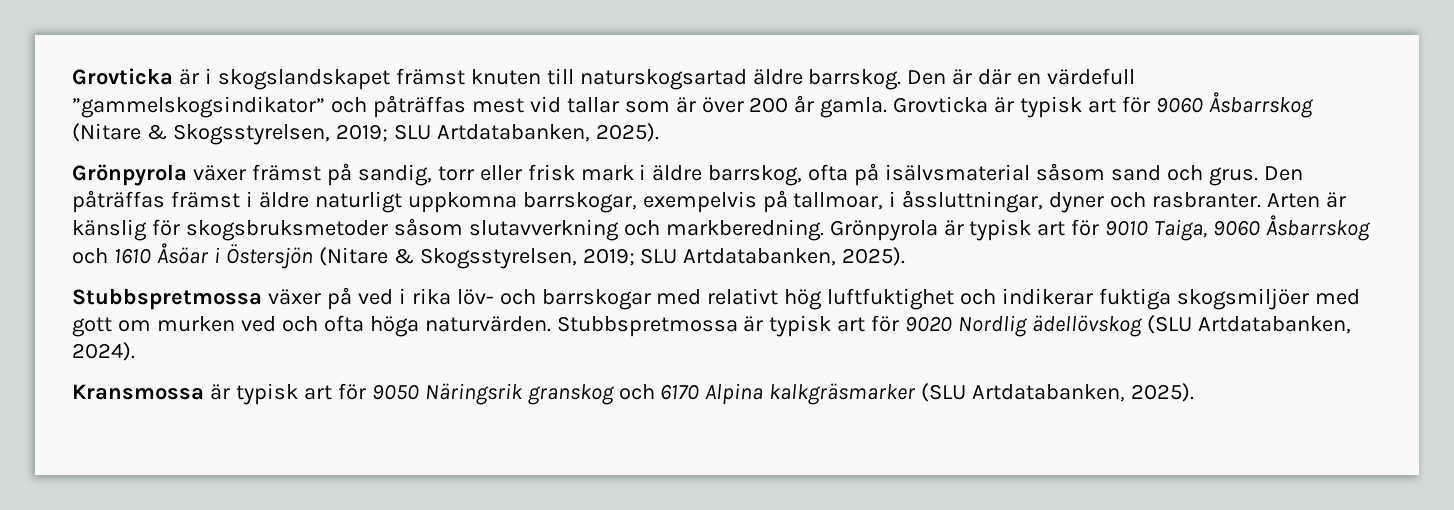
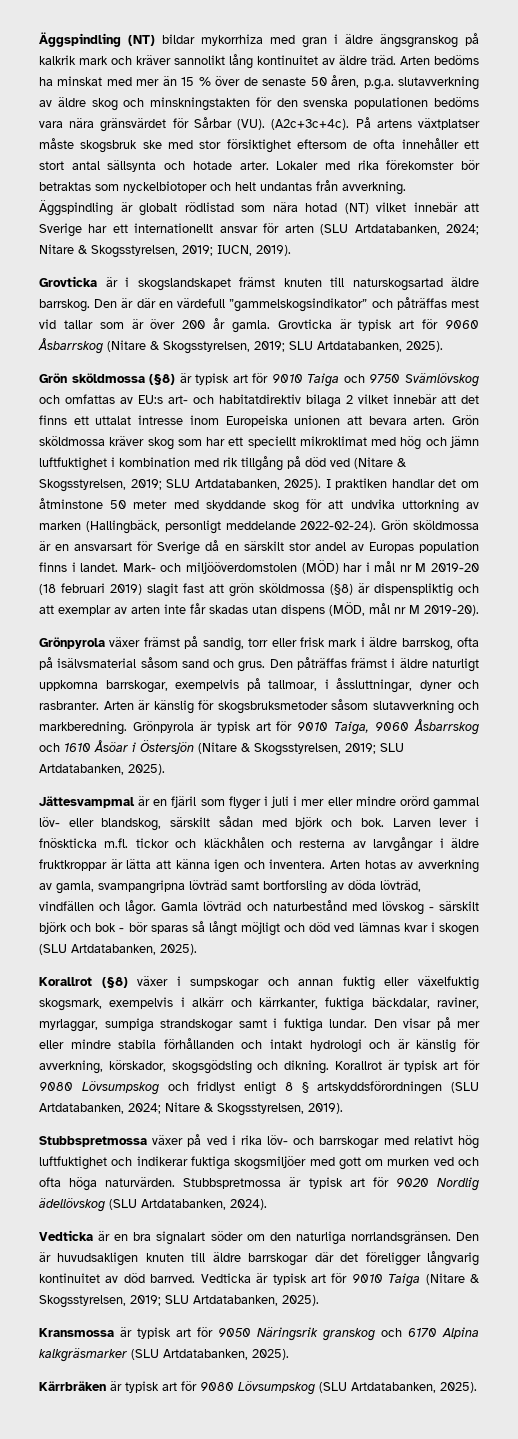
+ Äggspindling (NT) bildar mykorrhiza med gran i äldre ängsgranskog på kalkrik mark och kräver sannolikt lång kontinuitet av äldre träd. Arten bedöms ha minskat med mer än 15 % över de senaste 50 åren, p.g.a. slutavverkning av äldre skog och minskningstakten för den svenska populationen bedöms vara nära gränsvärdet för Sårbar (VU). (A2c+3c+4c). På artens växtplatser måste skogsbruk ske med stor försiktighet eftersom de ofta innehåller ett stort antal sällsynta och hotade arter. Lokaler med rika förekomster bör betraktas som nyckelbiotoper och helt undantas från avverkning. Äggspindling är globalt rödlistad som nära hotad (NT) vilket innebär att Sverige har ett internationellt ansvar för arten (SLU Artdatabanken, 2024; Nitare & Skogsstyrelsen, 2019; IUCN, 2019).
+ Grön sköldmossa (§8) är typisk art för 9010 Taiga och 9750 Svämlövskog och omfattas av EU:s art- och habitatdirektiv bilaga 2 vilket innebär att det finns ett uttalat intresse inom Europeiska unionen att bevara arten. Grön sköldmossa kräver skog som har ett speciellt mikroklimat med hög och jämn luftfuktighet i kombination med rik tillgång på död ved (Nitare & Skogsstyrelsen, 2019; SLU Artdatabanken, 2025). I praktiken handlar det om åtminstone 50 meter med skyddande skog för att undvika uttorkning av marken (Hallingbäck, personligt meddelande 2022-02-24). Grön sköldmossa är en ansvarsart för Sverige då en särskilt stor andel av Europas population finns i landet. Mark- och miljööverdomstolen (MÖD) har i mål nr M 2019-20 (18 februari 2019) slagit fast att grön sköldmossa (§8) är dispenspliktig och att exemplar av arten inte får skadas utan dispens (MÖD, mål nr M 2019-20).
+ Jättesvampmal är en fjäril som flyger i juli i mer eller mindre orörd gammal löv- eller blandskog, särskilt sådan med björk och bok. Larven lever i fnöskticka m.fl. tickor och kläckhålen och resterna av larvgångar i äldre fruktkroppar är lätta att känna igen och inventera. Arten hotas av avverkning av gamla, svampangripna lövträd samt bortforsling av döda lövträd, vindfällen och lågor. Gamla lövträd och naturbestånd med lövskog - särskilt björk och bok - bör sparas så långt möjligt och död ved lämnas kvar i skogen (SLU Artdatabanken, 2025).
+ Korallrot (§8) växer i sumpskogar och annan fuktig eller växelfuktig skogsmark, exempelvis i alkärr och kärrkanter, fuktiga bäckdalar, raviner, myrlaggar, sumpiga strandskogar samt i fuktiga lundar. Den visar på mer eller mindre stabila förhållanden och intakt hydrologi och är känslig för avverkning, körskador, skogsgödsling och dikning. Korallrot är typisk art för 9080 Lövsumpskog och fridlyst enligt 8 § artskyddsförordningen (SLU Artdatabanken, 2024; Nitare & Skogsstyrelsen, 2019).
+ Vedticka är en bra signalart söder om den naturliga norrlandsgränsen. Den är huvudsakligen knuten till äldre barrskogar där det föreligger långvarig kontinuitet av död barrved. Vedticka är typisk art för 9010 Taiga (Nitare & Skogsstyrelsen, 2019; SLU Artdatabanken, 2025).
+ Kärrbräken är typisk art för 9080 Lövsumpskog (SLU Artdatabanken, 2025).

